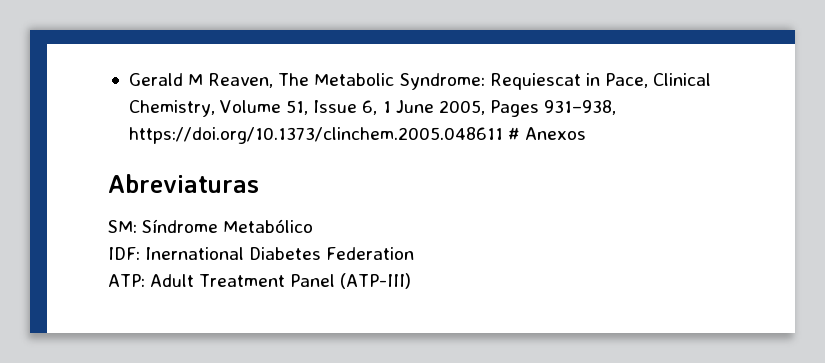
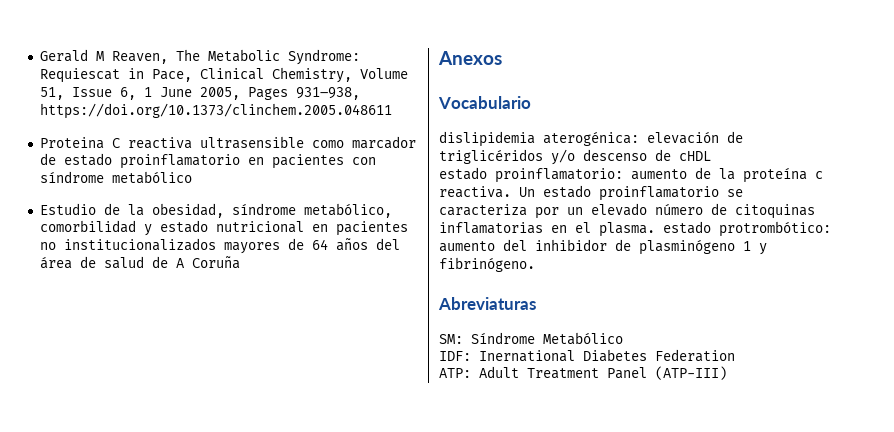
- Gerald M Reaven, The Metabolic Syndrome: Requiescat in Pace, Clinical Chemistry, Volume 51, Issue 6, 1 June 2005, Pages 931–938, https://doi.org/10.1373/clinchem.2005.048611 # Anexos
+ Gerald M Reaven, The Metabolic Syndrome: Requiescat in Pace, Clinical Chemistry, Volume 51, Issue 6, 1 June 2005, Pages 931–938, https://doi.org/10.1373/clinchem.2005.048611
+ Proteina C reactiva ultrasensible como marcador de estado proinflamatorio en pacientes con síndrome metabólico
+ Estudio de la obesidad, síndrome metabólico, comorbilidad y estado nutricional en pacientes no institucionalizados mayores de 64 años del área de salud de A Coruña
+ Anexos
+ Vocabulario
+ dislipidemia aterogénica: elevación de triglicéridos y/o descenso de cHDL
+ estado proinflamatorio: aumento de la proteína c reactiva. Un estado proinflamatorio se caracteriza por un elevado número de citoquinas inflamatorias en el plasma. estado protrombótico: aumento del inhibidor de plasminógeno 1 y fibrinógeno.

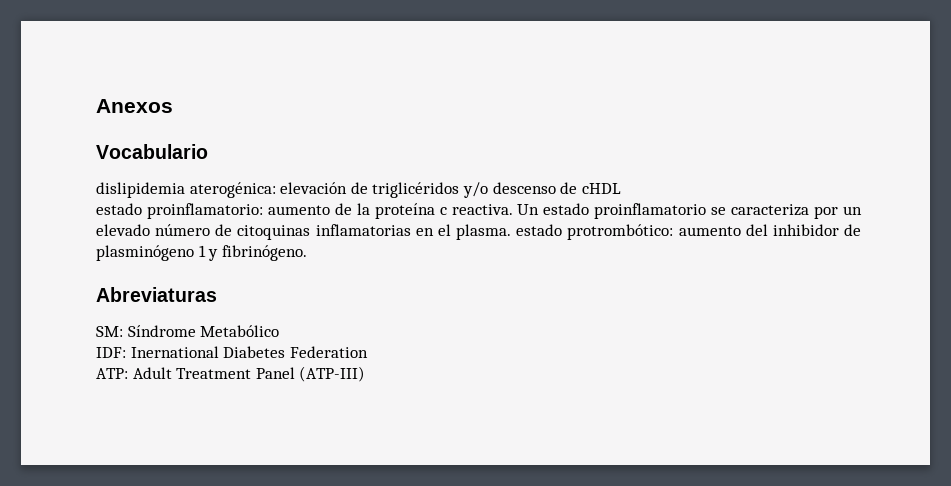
- Gerald M Reaven, The Metabolic Syndrome: Requiescat in Pace, Clinical Chemistry, Volume 51, Issue 6, 1 June 2005, Pages 931–938, https://doi.org/10.1373/clinchem.2005.048611
- Proteina C reactiva ultrasensible como marcador de estado proinflamatorio en pacientes con síndrome metabólico
- Estudio de la obesidad, síndrome metabólico, comorbilidad y estado nutricional en pacientes no institucionalizados mayores de 64 años del área de salud de A Coruña

